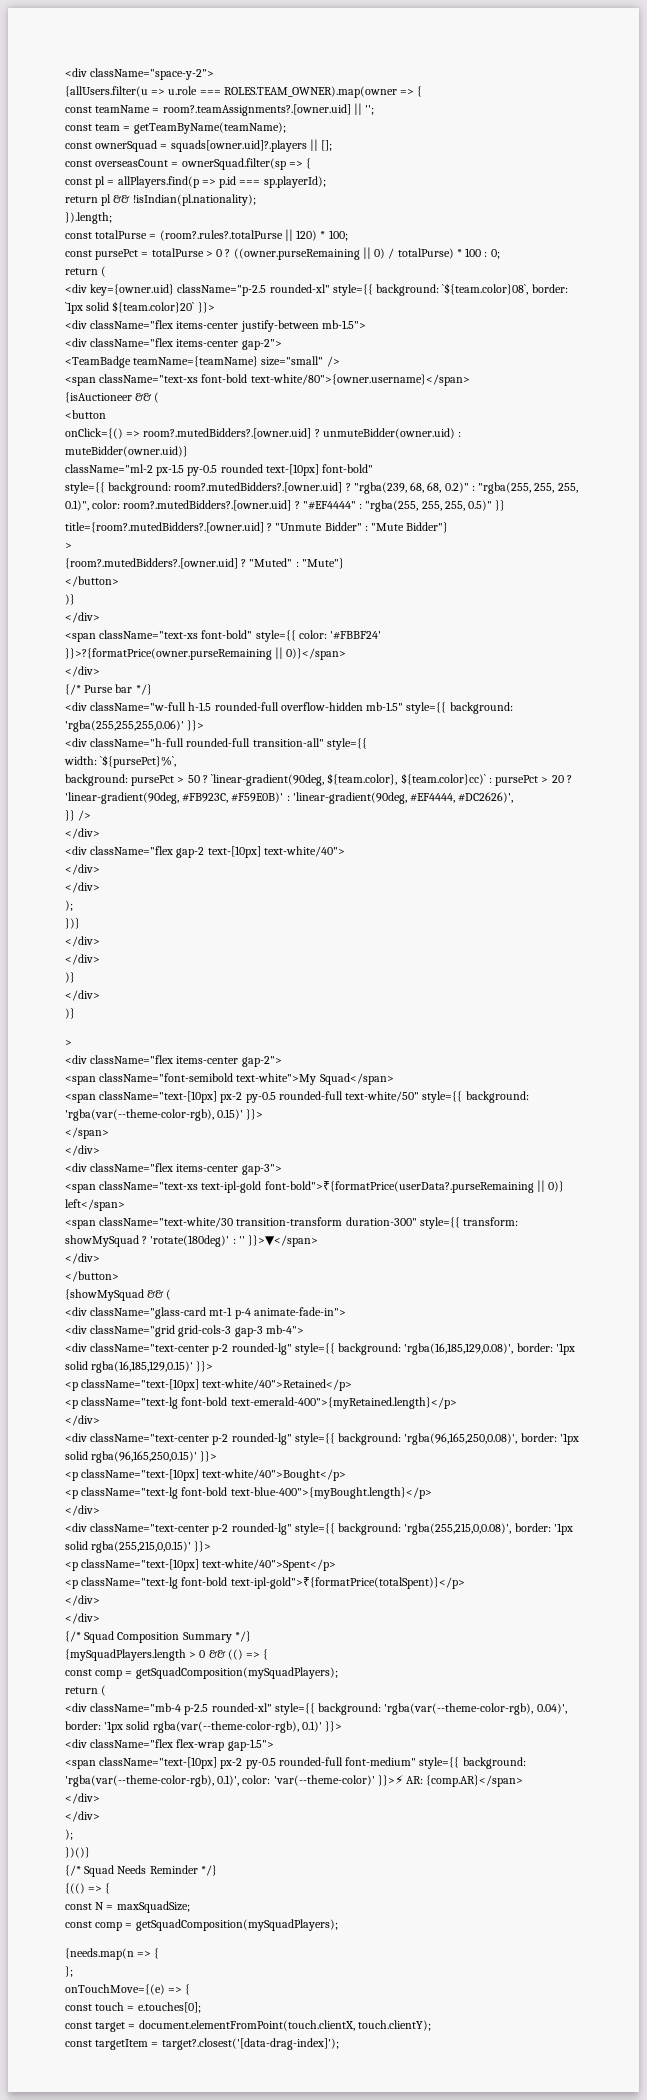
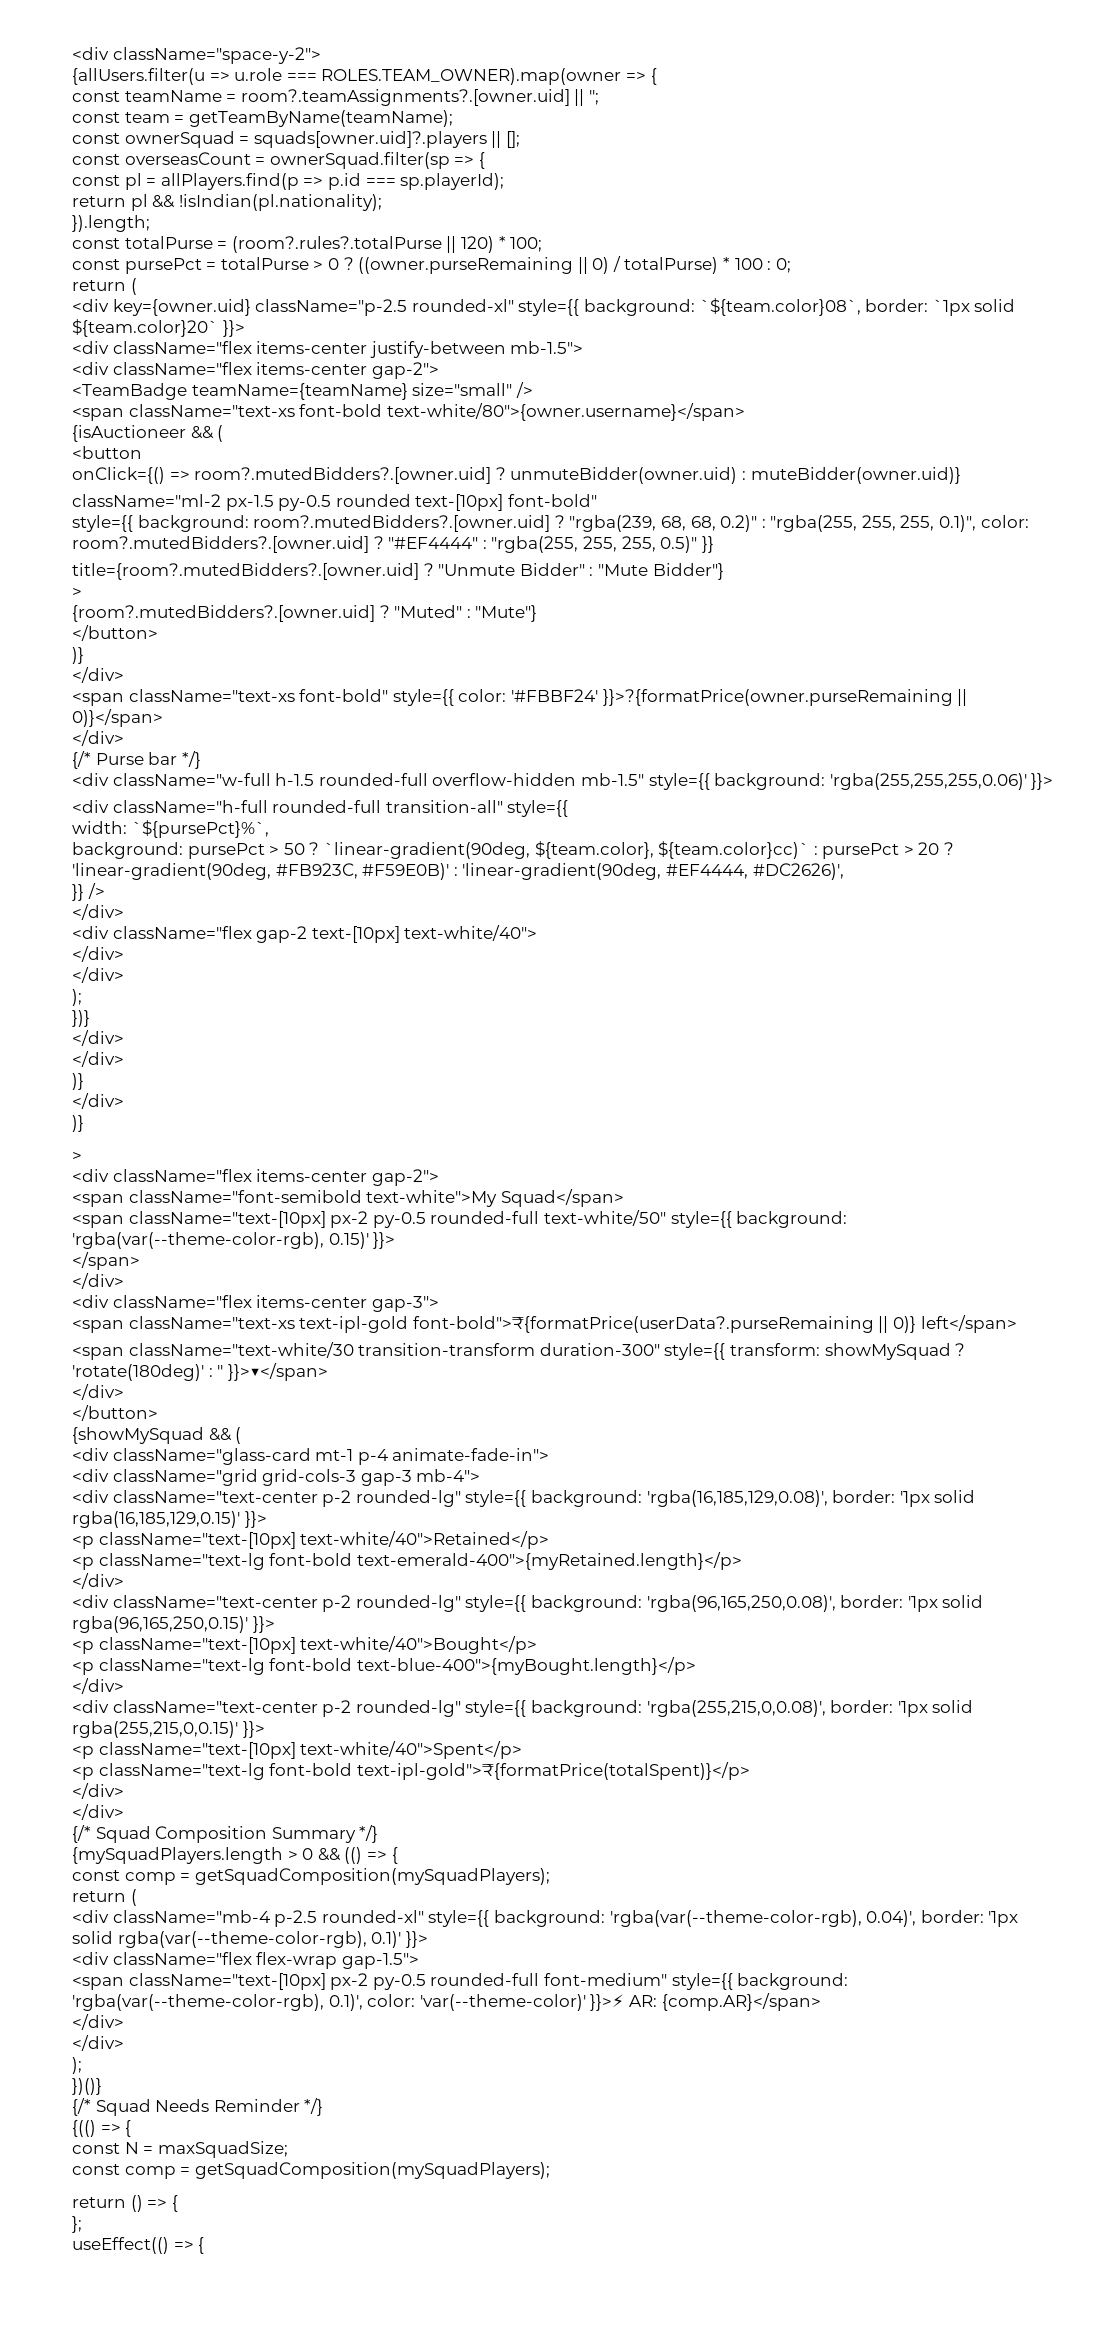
- {needs.map(n => {
+ return () => {
- onTouchMove={(e) => {
- const touch = e.touches[0];
- const target = document.elementFromPoint(touch.clientX, touch.clientY);
- const targetItem = target?.closest('[data-drag-index]');
+ useEffect(() => {

